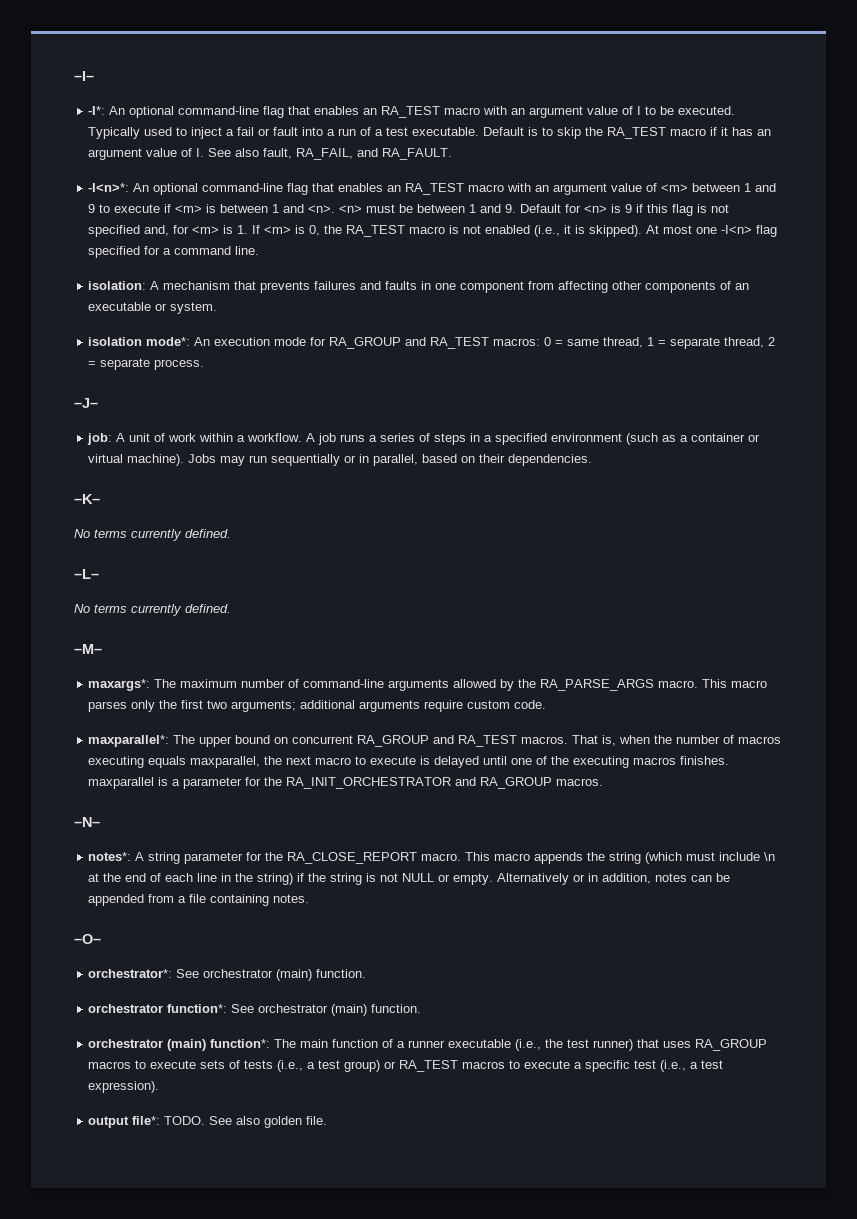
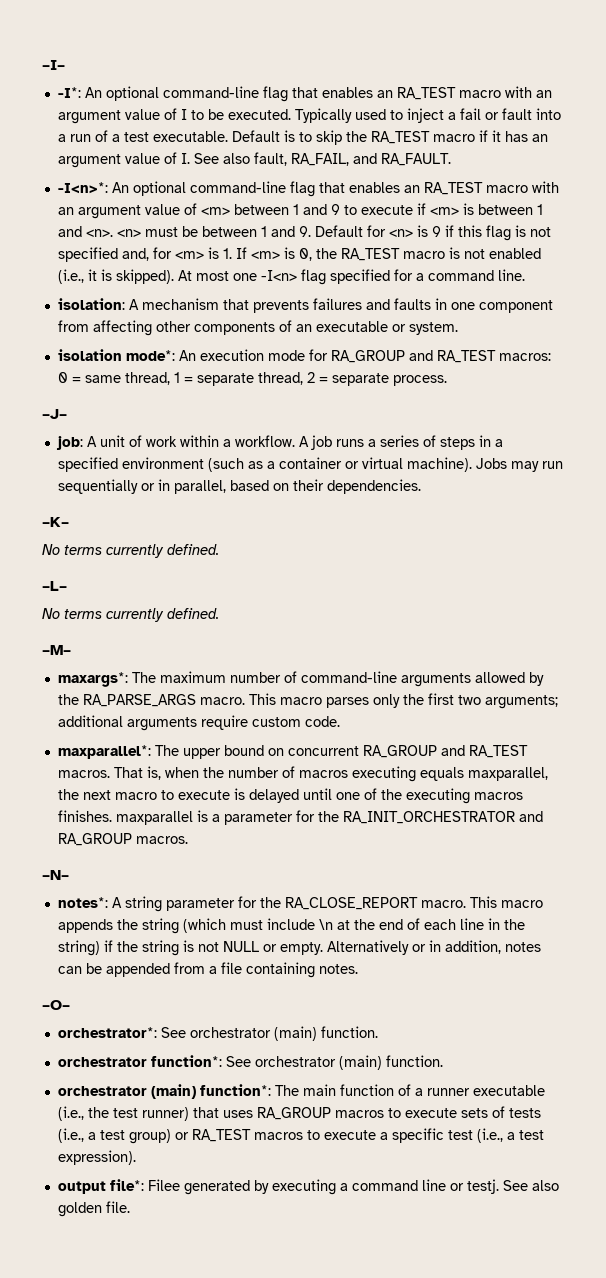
- output file*: TODO.
+ output file*: Filee generated by executing a command line or testj.

